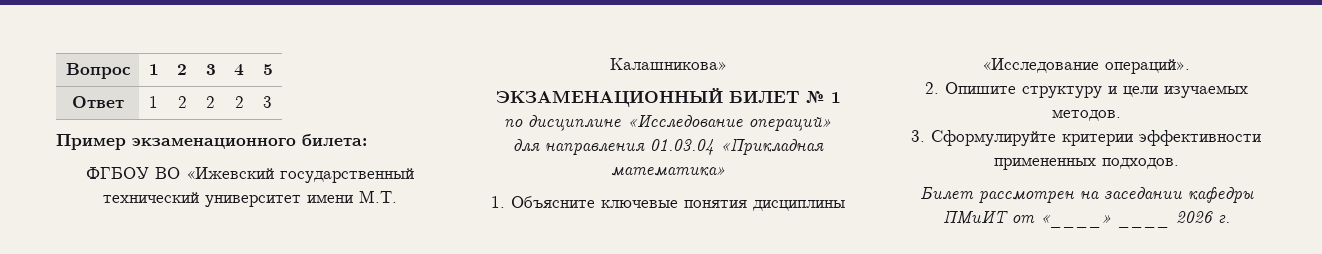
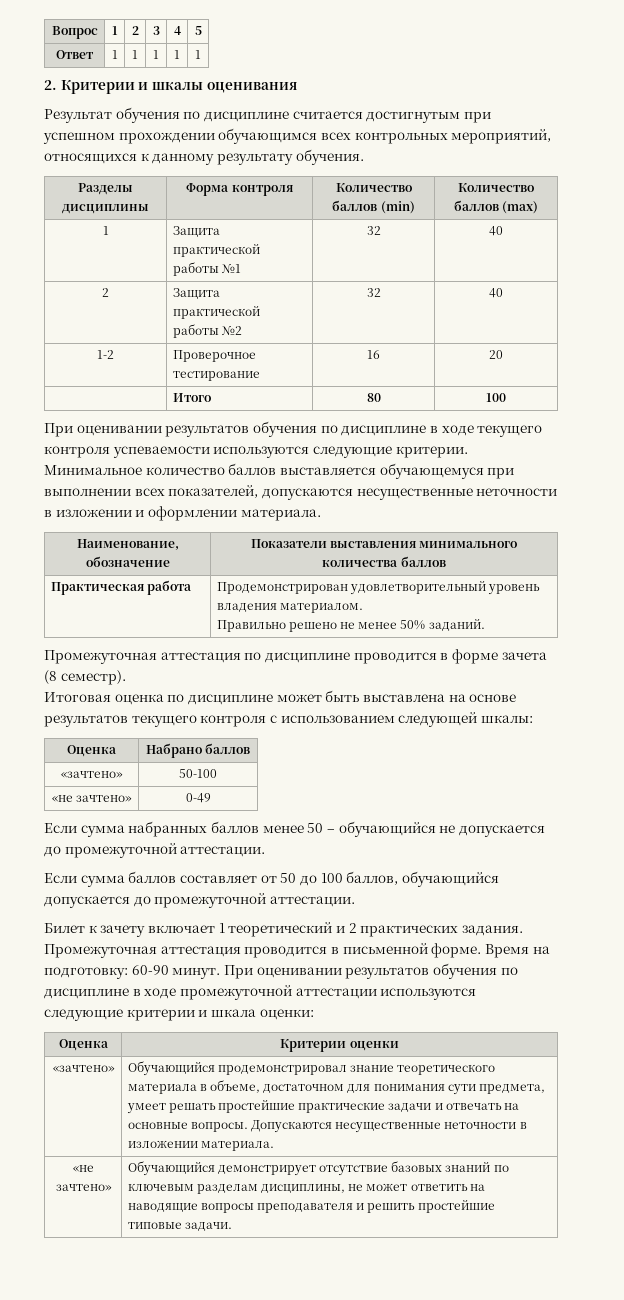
- Ответ | 1 | 2 | 2 | 2 | 3
- Пример экзаменационного билета:
- ФГБОУ ВО «Ижевский государственный технический университет имени М.Т. Калашникова»
- ЭКЗАМЕНАЦИОННЫЙ БИЛЕТ № 1
- по дисциплине «Исследование операций»
- для направления 01.03.04 «Прикладная математика»
- 1. Объясните ключевые понятия дисциплины «Исследование операций».
- 2. Опишите структуру и цели изучаемых методов.
- 3. Сформулируйте критерии эффективности примененных подходов.
- Билет рассмотрен на заседании кафедры ПМиИТ от «____» ____ 2026 г.
+ Ответ | 1 | 1 | 1 | 1 | 1
+ 2. Критерии и шкалы оценивания
+ Результат обучения по дисциплине считается достигнутым при успешном прохождении обучающимся всех контрольных мероприятий, относящихся к данному результату обучения.
+ Разделы дисциплины | Форма контроля | Количество баллов (min) | Количество баллов (max)
+ 1 | Защита практической работы №1 | 32 | 40
+ 2 | Защита практической работы №2 | 32 | 40
+ 1-2 | Проверочное тестирование | 16 | 20
+ | Итого | 80 | 100
+ При оценивании результатов обучения по дисциплине в ходе текущего контроля успеваемости используются следующие критерии. Минимальное количество баллов выставляется обучающемуся при выполнении всех показателей, допускаются несущественные неточности в изложении и оформлении материала.
+ Наименование, обозначение | Показатели выставления минимального количества баллов
+ Практическая работа | Продемонстрирован удовлетворительный уровень владения материалом.
+ Правильно решено не менее 50% заданий.
+ Промежуточная аттестация по дисциплине проводится в форме зачета (8 семестр).
+ Итоговая оценка по дисциплине может быть выставлена на основе результатов текущего контроля с использованием следующей шкалы:
+ Оценка | Набрано баллов
+ «зачтено» | 50-100
+ «не зачтено» | 0-49
+ Если сумма набранных баллов менее 50 – обучающийся не допускается до промежуточной аттестации.
+ Если сумма баллов составляет от 50 до 100 баллов, обучающийся допускается до промежуточной аттестации.
+ Билет к зачету включает 1 теоретический и 2 практических задания. Промежуточная аттестация проводится в письменной форме. Время на подготовку: 60-90 минут. При оценивании результатов обучения по дисциплине в ходе промежуточной аттестации используются следующие критерии и шкала оценки:
+ Оценка | Критерии оценки
+ «зачтено» | Обучающийся продемонстрировал знание теоретического материала в объеме, достаточном для понимания сути предмета, умеет решать простейшие практические задачи и отвечать на основные вопросы. Допускаются несущественные неточности в изложении материала.
+ «не зачтено» | Обучающийся демонстрирует отсутствие базовых знаний по ключевым разделам дисциплины, не может ответить на наводящие вопросы преподавателя и решить простейшие типовые задачи.

